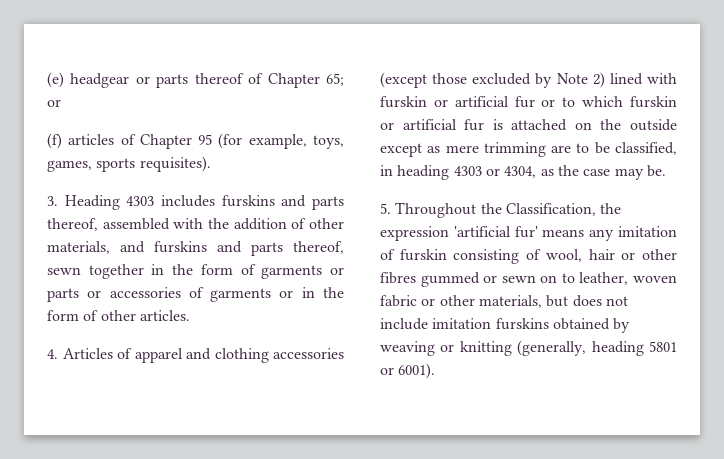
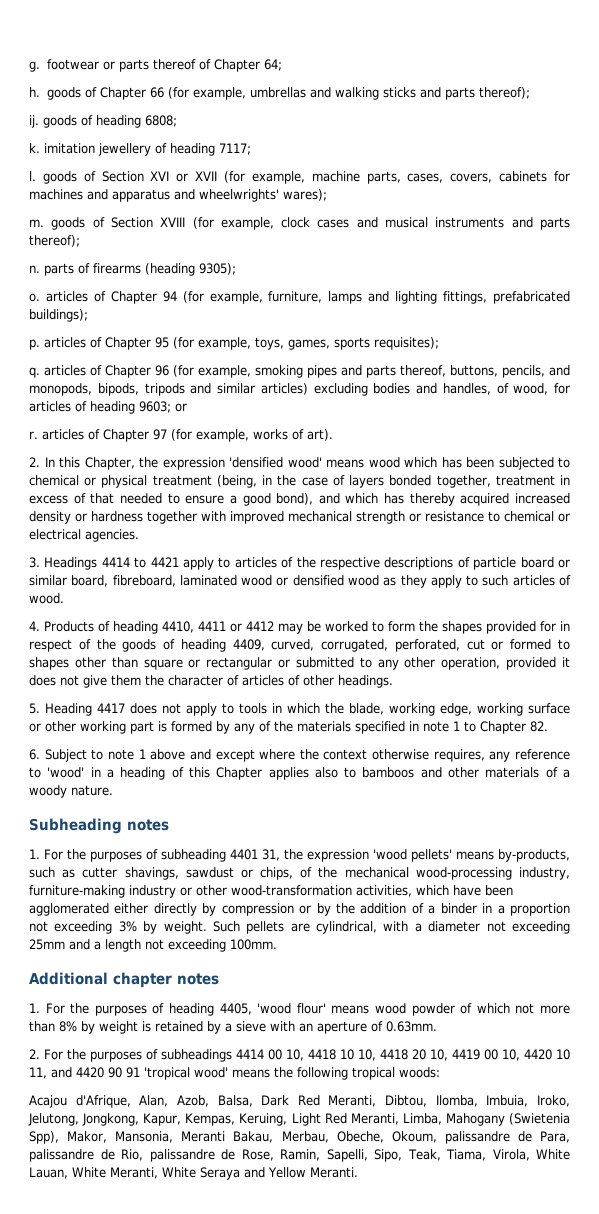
- (e) headgear or parts thereof of Chapter 65; or
- (f) articles of Chapter 95 (for example, toys, games, sports requisites).
- 3. Heading 4303 includes furskins and parts thereof, assembled with the addition of other materials, and furskins and parts thereof, sewn together in the form of garments or parts or accessories of garments or in the form of other articles.
- 4. Articles of apparel and clothing accessories (except those excluded by Note 2) lined with furskin or artificial fur or to which furskin or artificial fur is attached on the outside except as mere trimming are to be classified, in heading 4303 or 4304, as the case may be.
- 5. Throughout the Classification, the expression 'artificial fur' means any imitation of furskin consisting of wool, hair or other fibres gummed or sewn on to leather, woven fabric or other materials, but does not include imitation furskins obtained by weaving or knitting (generally, heading 5801 or 6001).
+ g. footwear or parts thereof of Chapter 64;
+ h. goods of Chapter 66 (for example, umbrellas and walking sticks and parts thereof);
+ ij. goods of heading 6808;
+ k. imitation jewellery of heading 7117;
+ l. goods of Section XVI or XVII (for example, machine parts, cases, covers, cabinets for machines and apparatus and wheelwrights' wares);
+ m. goods of Section XVIII (for example, clock cases and musical instruments and parts thereof);
+ n. parts of firearms (heading 9305);
+ o. articles of Chapter 94 (for example, furniture, lamps and lighting fittings, prefabricated buildings);
+ p. articles of Chapter 95 (for example, toys, games, sports requisites);
+ q. articles of Chapter 96 (for example, smoking pipes and parts thereof, buttons, pencils, and monopods, bipods, tripods and similar articles) excluding bodies and handles, of wood, for articles of heading 9603; or
+ r. articles of Chapter 97 (for example, works of art).
+ 2. In this Chapter, the expression 'densified wood' means wood which has been subjected to chemical or physical treatment (being, in the case of layers bonded together, treatment in excess of that needed to ensure a good bond), and which has thereby acquired increased density or hardness together with improved mechanical strength or resistance to chemical or electrical agencies.
+ 3. Headings 4414 to 4421 apply to articles of the respective descriptions of particle board or similar board, fibreboard, laminated wood or densified wood as they apply to such articles of wood.
+ 4. Products of heading 4410, 4411 or 4412 may be worked to form the shapes provided for in respect of the goods of heading 4409, curved, corrugated, perforated, cut or formed to shapes other than square or rectangular or submitted to any other operation, provided it does not give them the character of articles of other headings.
+ 5. Heading 4417 does not apply to tools in which the blade, working edge, working surface or other working part is formed by any of the materials specified in note 1 to Chapter 82.
+ 6. Subject to note 1 above and except where the context otherwise requires, any reference to 'wood' in a heading of this Chapter applies also to bamboos and other materials of a woody nature.
+ Subheading notes
+ 1. For the purposes of subheading 4401 31, the expression 'wood pellets' means by-products, such as cutter shavings, sawdust or chips, of the mechanical wood-processing industry, furniture-making industry or other wood-transformation activities, which have been agglomerated either directly by compression or by the addition of a binder in a proportion not exceeding 3% by weight. Such pellets are cylindrical, with a diameter not exceeding 25mm and a length not exceeding 100mm.
+ Additional chapter notes
+ 1. For the purposes of heading 4405, 'wood flour' means wood powder of which not more than 8% by weight is retained by a sieve with an aperture of 0.63mm.
+ 2. For the purposes of subheadings 4414 00 10, 4418 10 10, 4418 20 10, 4419 00 10, 4420 10 11, and 4420 90 91 'tropical wood' means the following tropical woods:
+ Acajou d'Afrique, Alan, Azob, Balsa, Dark Red Meranti, Dibtou, Ilomba, Imbuia, Iroko, Jelutong, Jongkong, Kapur, Kempas, Keruing, Light Red Meranti, Limba, Mahogany (Swietenia Spp), Makor, Mansonia, Meranti Bakau, Merbau, Obeche, Okoum, palissandre de Para, palissandre de Rio, palissandre de Rose, Ramin, Sapelli, Sipo, Teak, Tiama, Virola, White Lauan, White Meranti, White Seraya and Yellow Meranti.

